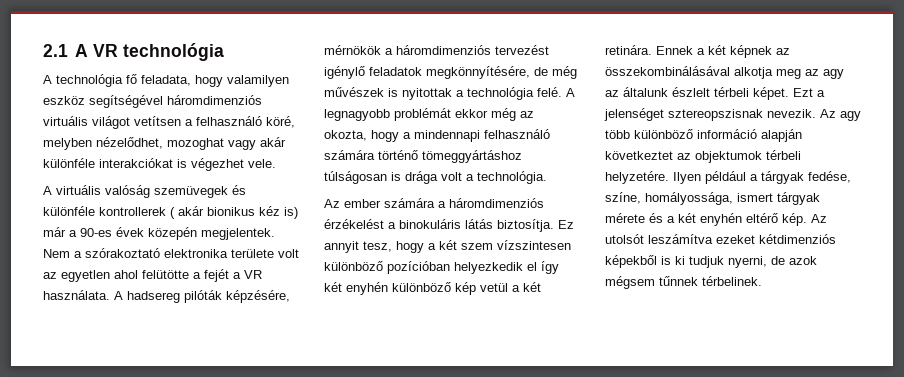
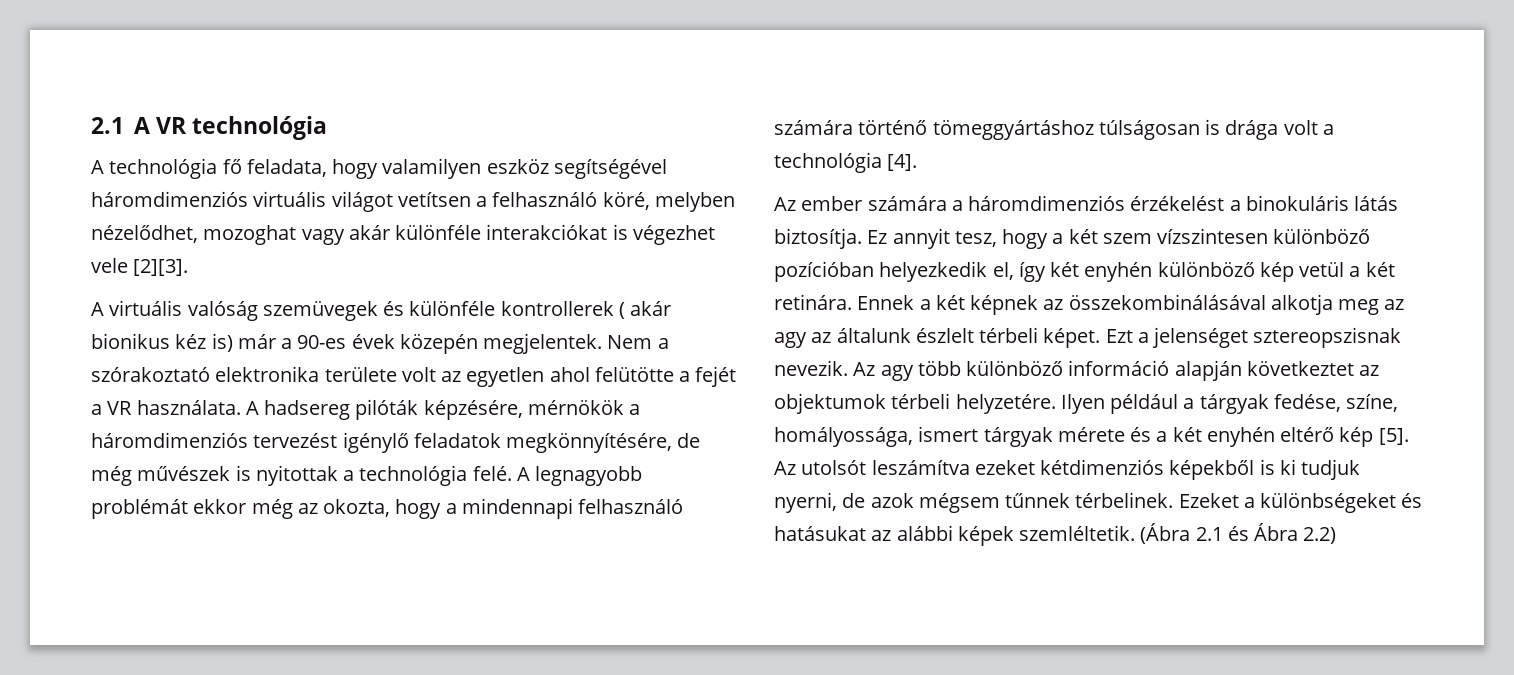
- A technológia fő feladata, hogy valamilyen eszköz segítségével háromdimenziós virtuális világot vetítsen a felhasználó köré, melyben nézelődhet, mozoghat vagy akár különféle interakciókat is végezhet vele.
+ A technológia fő feladata, hogy valamilyen eszköz segítségével háromdimenziós virtuális világot vetítsen a felhasználó köré, melyben nézelődhet, mozoghat vagy akár különféle interakciókat is végezhet vele [2][3].
- A legnagyobb problémát ekkor még az okozta, hogy a mindennapi felhasználó számára történő tömeggyártáshoz túlságosan is drága volt a technológia.
+ A legnagyobb problémát ekkor még az okozta, hogy a mindennapi felhasználó számára történő tömeggyártáshoz túlságosan is drága volt a technológia [4].
- Ez annyit tesz, hogy a két szem vízszintesen különböző pozícióban helyezkedik el így két enyhén különböző kép vetül a két retinára.
+ Ez annyit tesz, hogy a két szem vízszintesen különböző pozícióban helyezkedik el, így két enyhén különböző kép vetül a két retinára.
- Ilyen például a tárgyak fedése, színe, homályossága, ismert tárgyak mérete és a két enyhén eltérő kép.
+ Ilyen például a tárgyak fedése, színe, homályossága, ismert tárgyak mérete és a két enyhén eltérő kép [5].
+ Ezeket a különbségeket és hatásukat az alábbi képek szemléltetik. (Ábra 2.1 és Ábra 2.2)

